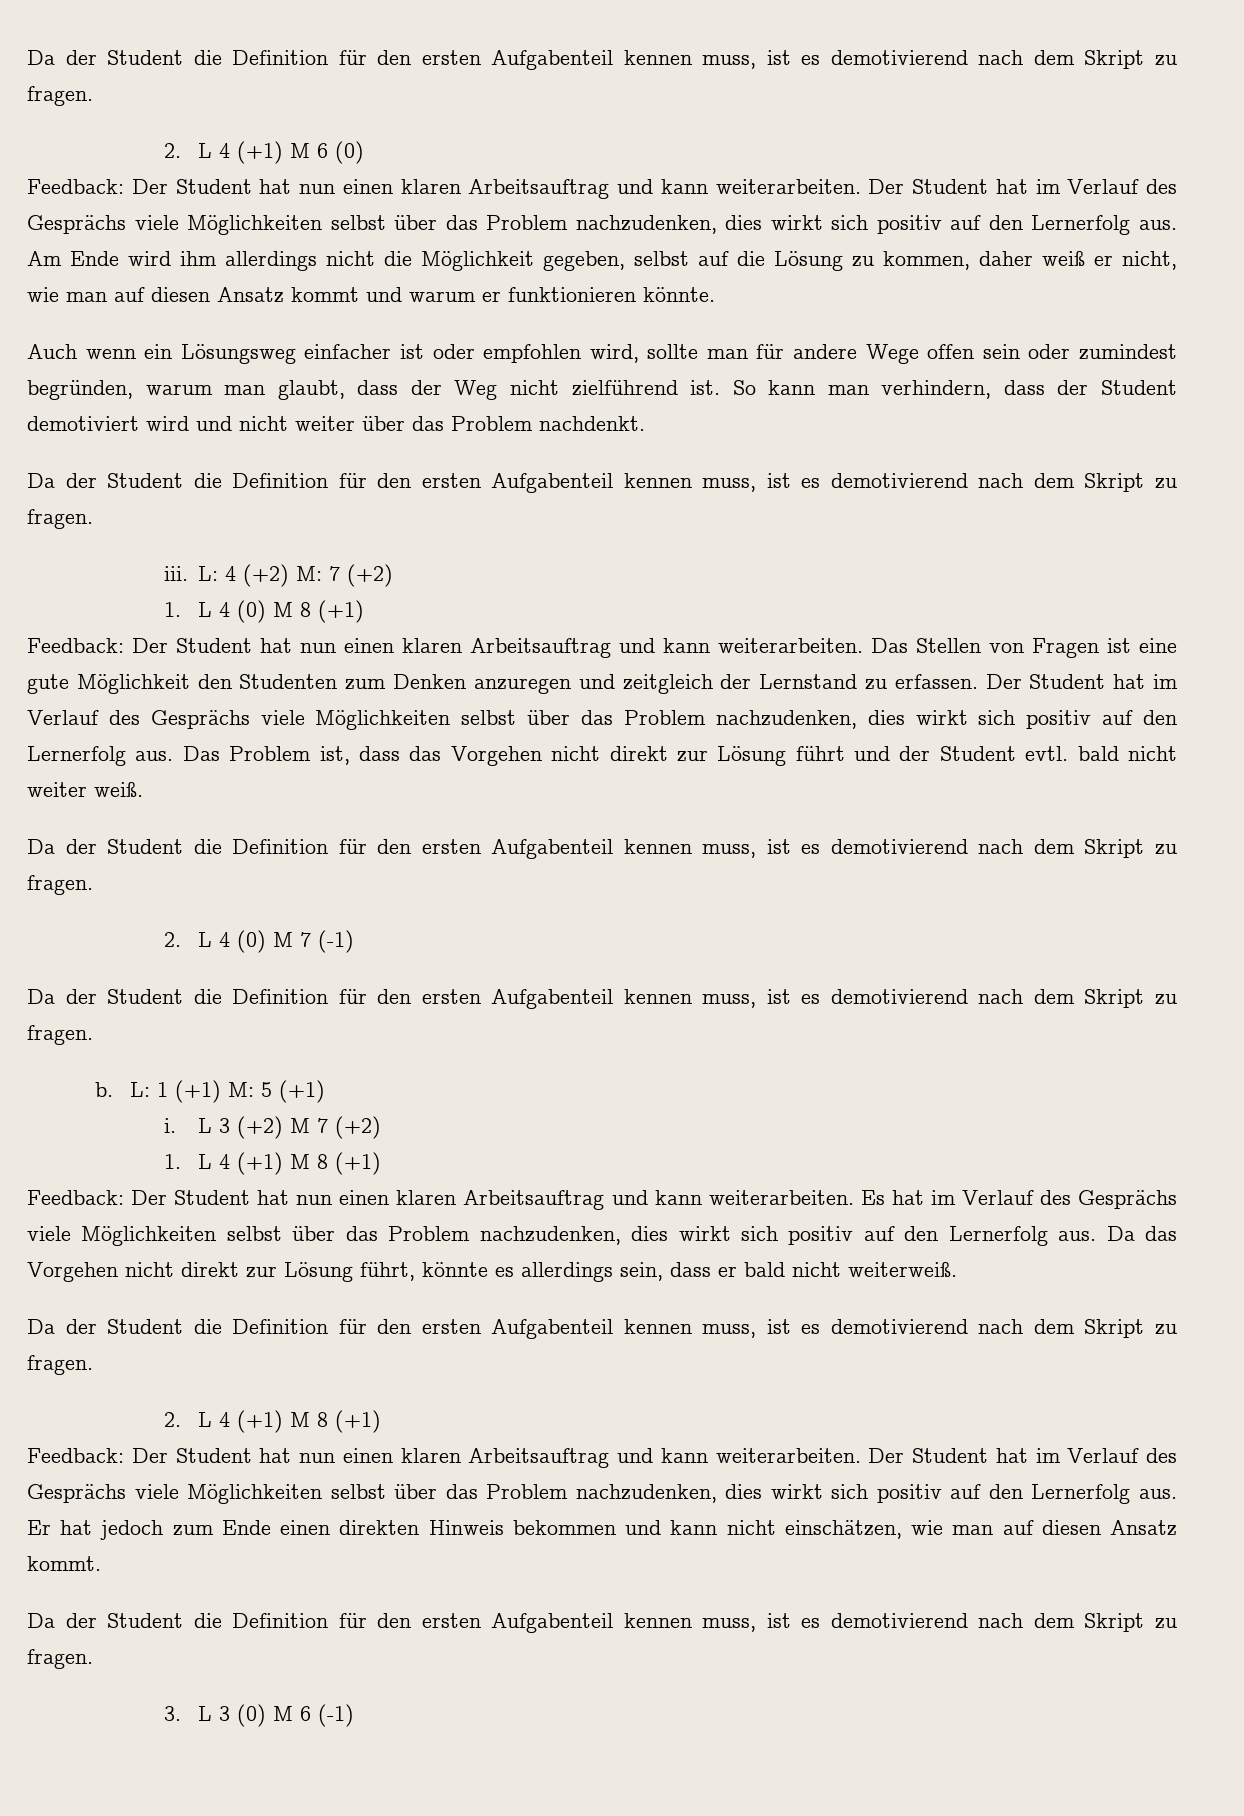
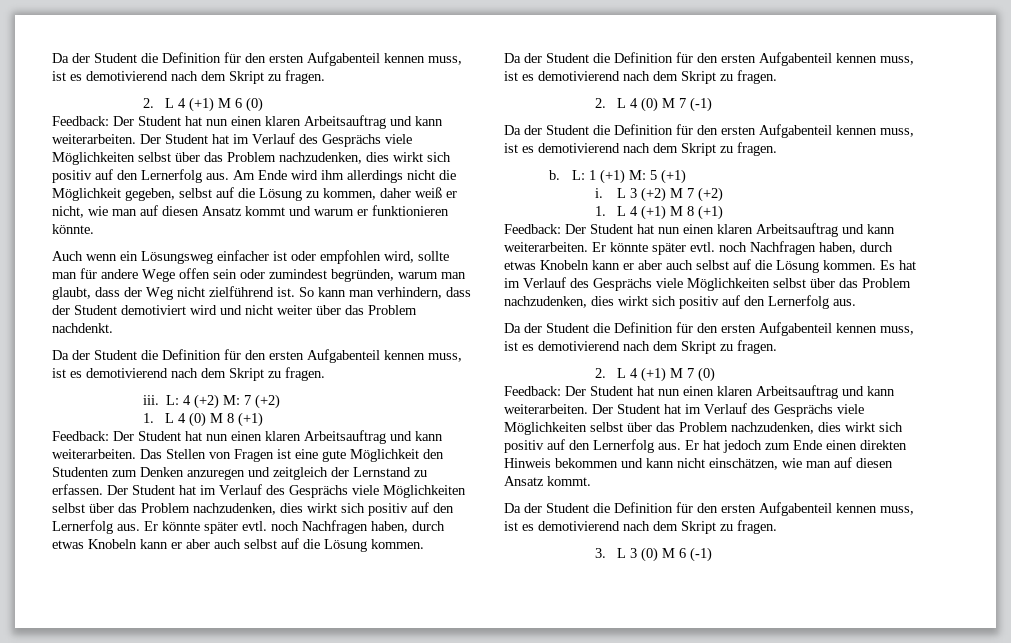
- Der Student hat im Verlauf des Gesprächs viele Möglichkeiten selbst über das Problem nachzudenken, dies wirkt sich positiv auf den Lernerfolg aus. Das Problem ist, dass das Vorgehen nicht direkt zur Lösung führt und der Student evtl. bald nicht weiter weiß.
+ Der Student hat im Verlauf des Gesprächs viele Möglichkeiten selbst über das Problem nachzudenken, dies wirkt sich positiv auf den Lernerfolg aus. Er könnte später evtl. noch Nachfragen haben, durch etwas Knobeln kann er aber auch selbst auf die Lösung kommen.
  1. L 4 (+1) M 8 (+1)
- Feedback: Der Student hat nun einen klaren Arbeitsauftrag und kann weiterarbeiten.
+ Feedback: Der Student hat nun einen klaren Arbeitsauftrag und kann weiterarbeiten. Er könnte später evtl. noch Nachfragen haben, durch etwas Knobeln kann er aber auch selbst auf die Lösung kommen.
- Da das Vorgehen nicht direkt zur Lösung führt, könnte es allerdings sein, dass er bald nicht weiterweiß.
- 2. L 4 (+1) M 8 (+1)
+ 2. L 4 (+1) M 7 (0)

